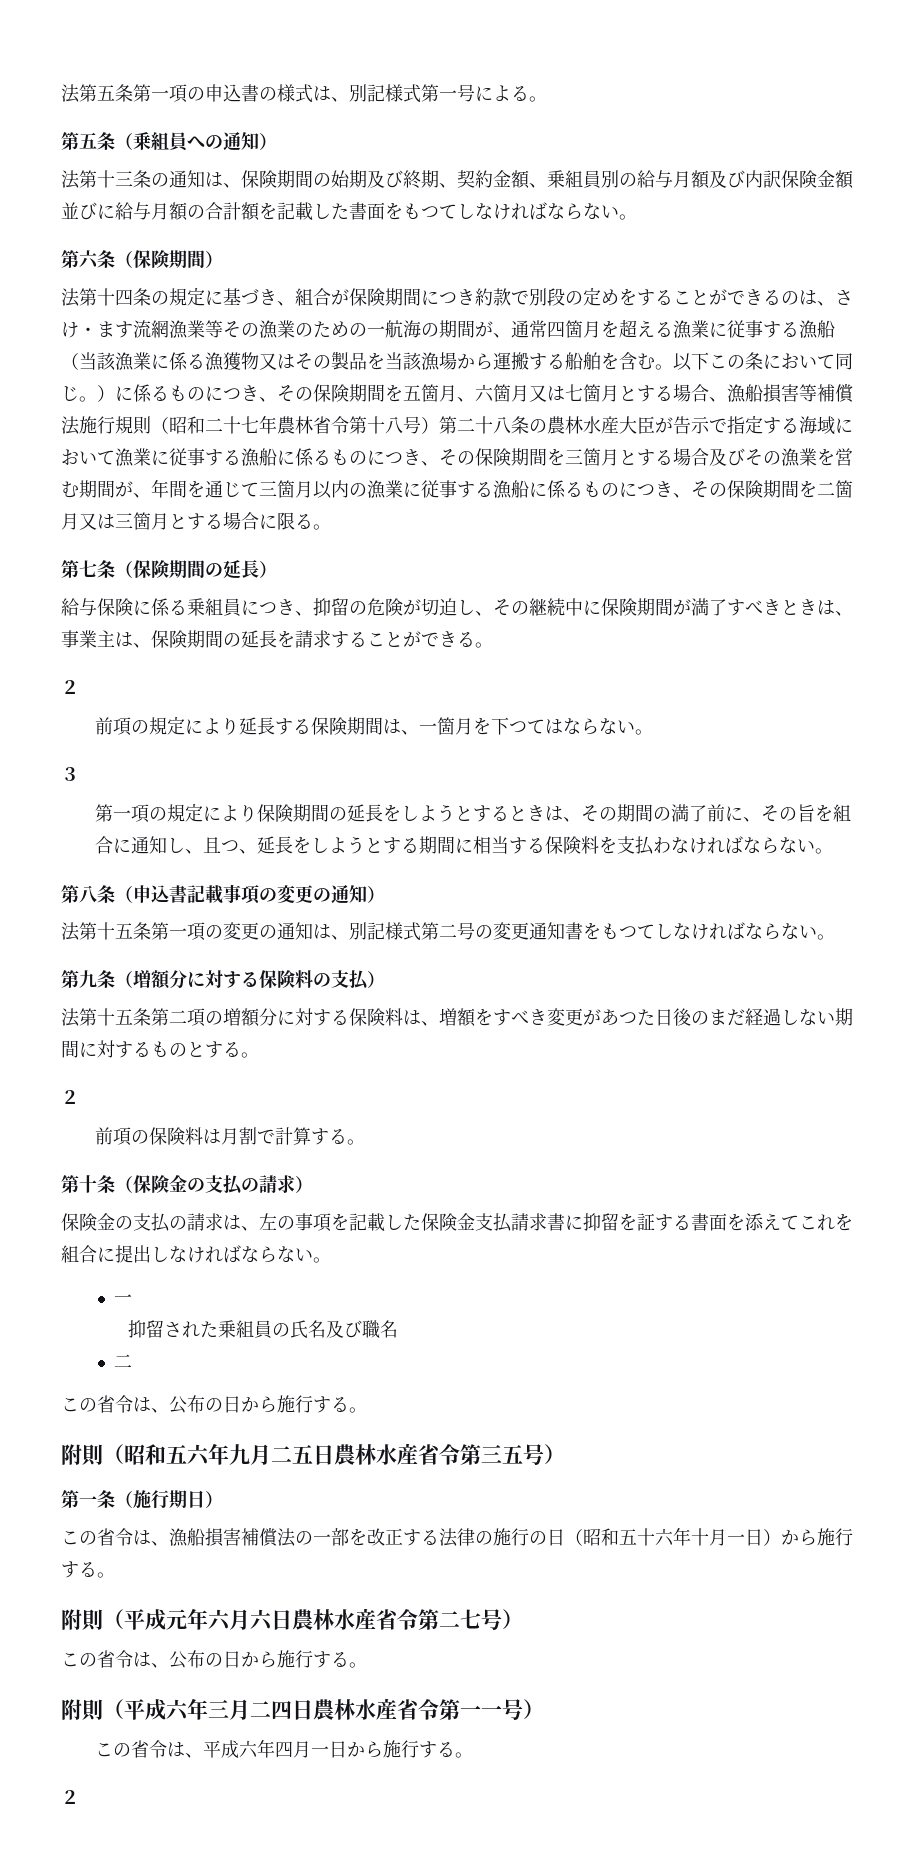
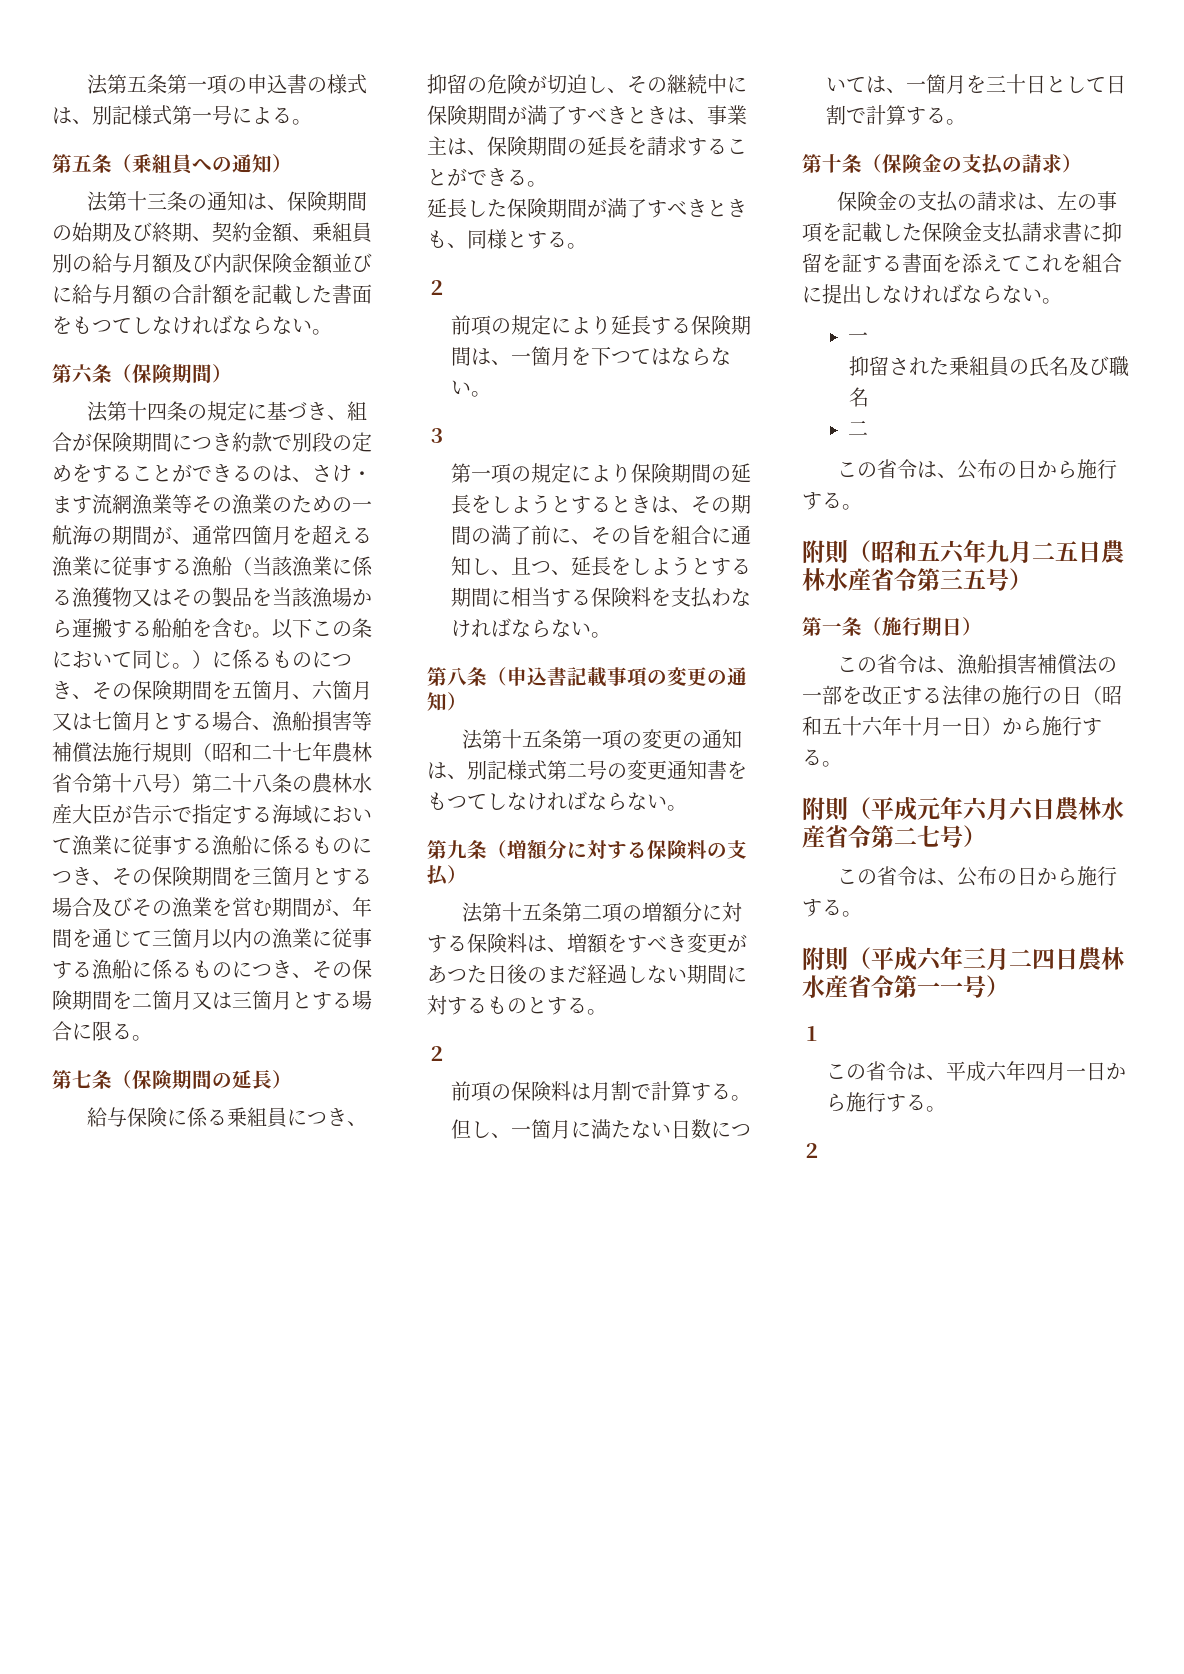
+ 延長した保険期間が満了すべきときも、同様とする。
+ 但し、一箇月に満たない日数については、一箇月を三十日として日割で計算する。
+ １

